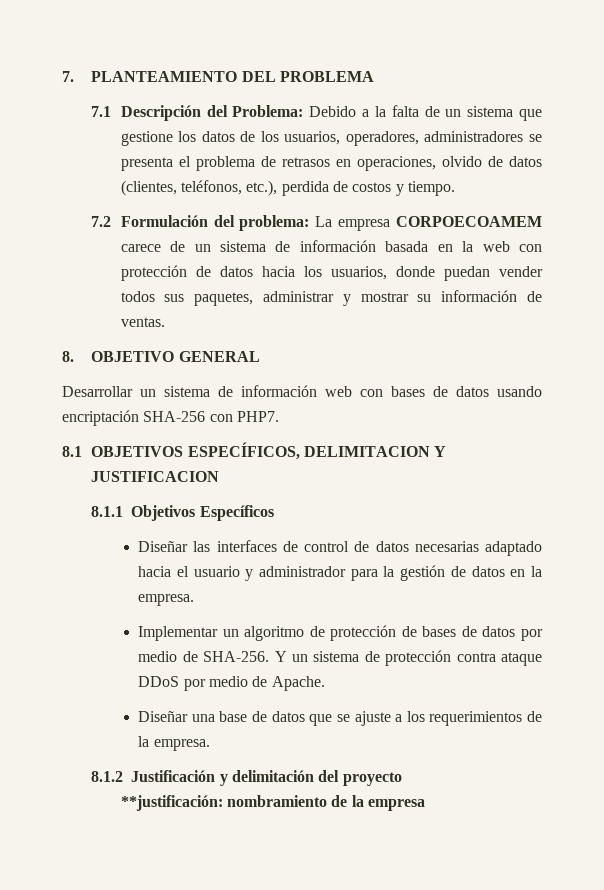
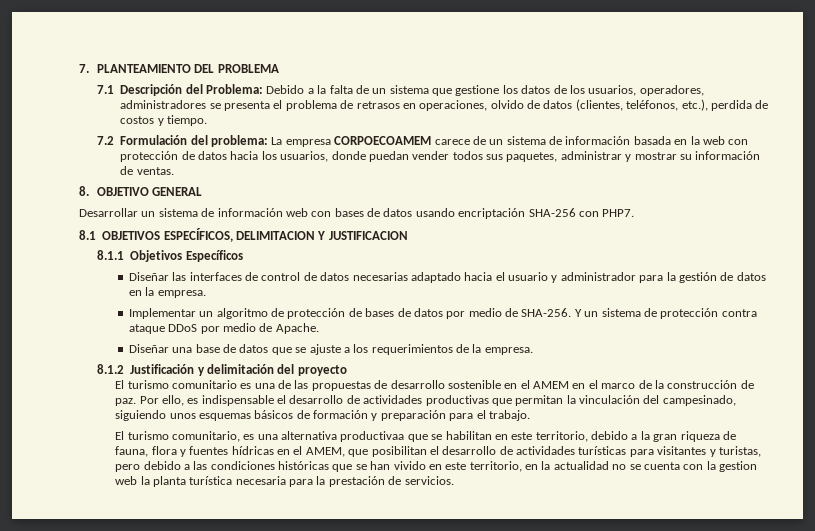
- **justificación: nombramiento de la empresa
+ El turismo comunitario es una de las propuestas de desarrollo sostenible en el AMEM en el marco de la construcción de paz. Por ello, es indispensable el desarrollo de actividades productivas que permitan la vinculación del campesinado, siguiendo unos esquemas básicos de formación y preparación para el trabajo.
+ El turismo comunitario, es una alternativa productivaa que se habilitan en este territorio, debido a la gran riqueza de fauna, flora y fuentes hídricas en el AMEM, que posibilitan el desarrollo de actividades turísticas para visitantes y turistas, pero debido a las condiciones históricas que se han vivido en este territorio, en la actualidad no se cuenta con la gestion web la planta turística necesaria para la prestación de servicios.

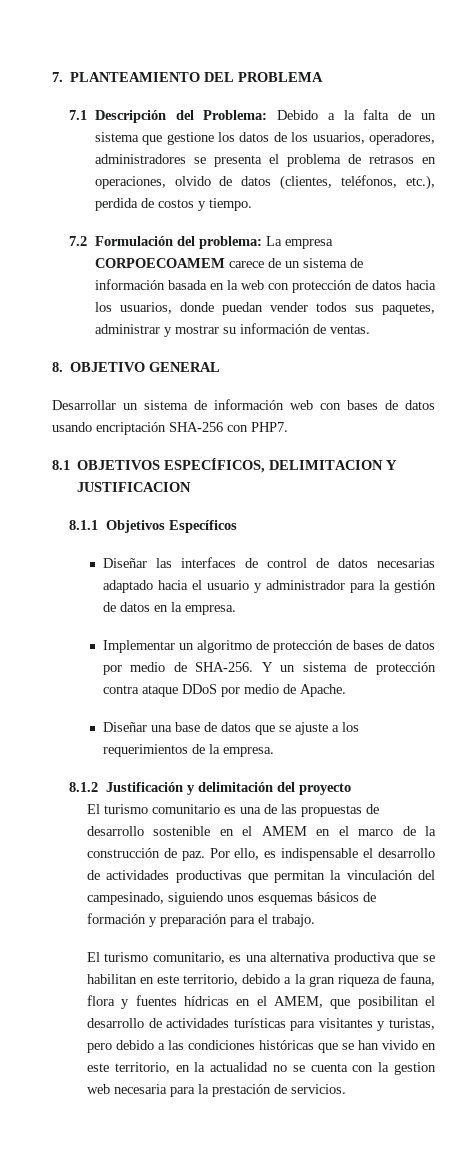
- El turismo comunitario, es una alternativa productivaa que se habilitan en este territorio, debido a la gran riqueza de fauna, flora y fuentes hídricas en el AMEM, que posibilitan el desarrollo de actividades turísticas para visitantes y turistas, pero debido a las condiciones históricas que se han vivido en este territorio, en la actualidad no se cuenta con la gestion web la planta turística necesaria para la prestación de servicios.
+ El turismo comunitario, es una alternativa productiva que se habilitan en este territorio, debido a la gran riqueza de fauna, flora y fuentes hídricas en el AMEM, que posibilitan el desarrollo de actividades turísticas para visitantes y turistas, pero debido a las condiciones históricas que se han vivido en este territorio, en la actualidad no se cuenta con la gestion web necesaria para la prestación de servicios.

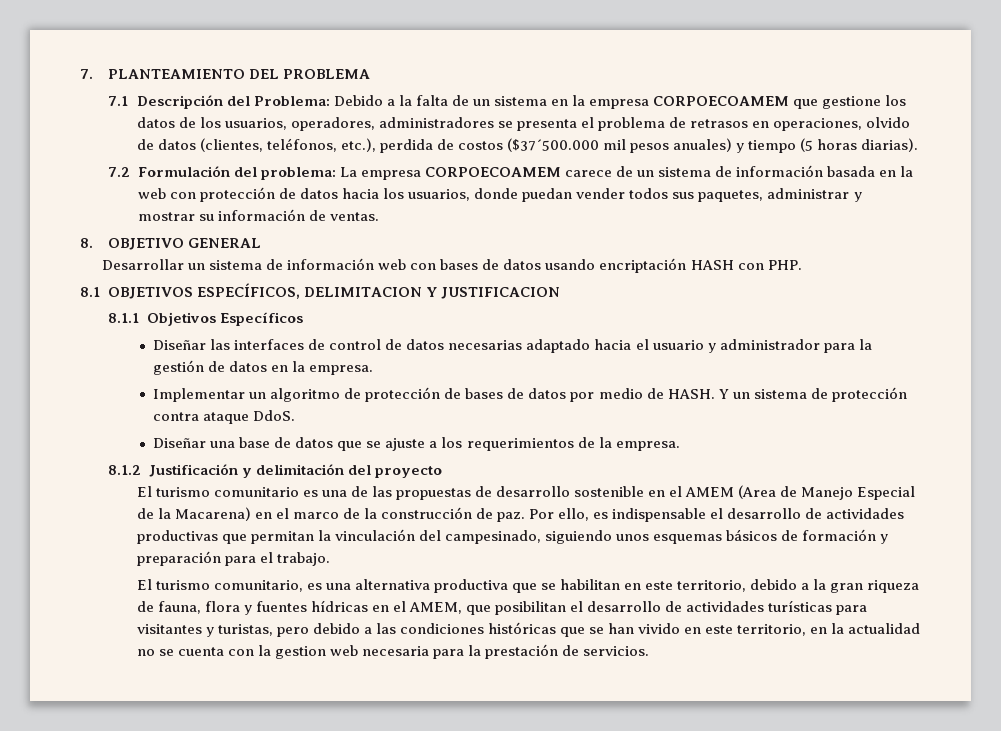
- 7.1 Descripción del Problema: Debido a la falta de un sistema que gestione los datos de los usuarios, operadores, administradores se presenta el problema de retrasos en operaciones, olvido de datos (clientes, teléfonos, etc.), perdida de costos y tiempo.
+ 7.1 Descripción del Problema: Debido a la falta de un sistema en la empresa CORPOECOAMEM que gestione los datos de los usuarios, operadores, administradores se presenta el problema de retrasos en operaciones, olvido de datos (clientes, teléfonos, etc.), perdida de costos ($37´500.000 mil pesos anuales) y tiempo (5 horas diarias).
- Desarrollar un sistema de información web con bases de datos usando encriptación SHA-256 con PHP7.
+ Desarrollar un sistema de información web con bases de datos usando encriptación HASH con PHP.
- Implementar un algoritmo de protección de bases de datos por medio de SHA-256.
+ Implementar un algoritmo de protección de bases de datos por medio de HASH.
- Y un sistema de protección contra ataque DDoS por medio de Apache.
+ Y un sistema de protección contra ataque DdoS.
- El turismo comunitario es una de las propuestas de desarrollo sostenible en el AMEM en el marco de la construcción de paz.
+ El turismo comunitario es una de las propuestas de desarrollo sostenible en el AMEM (Area de Manejo Especial de la Macarena) en el marco de la construcción de paz.

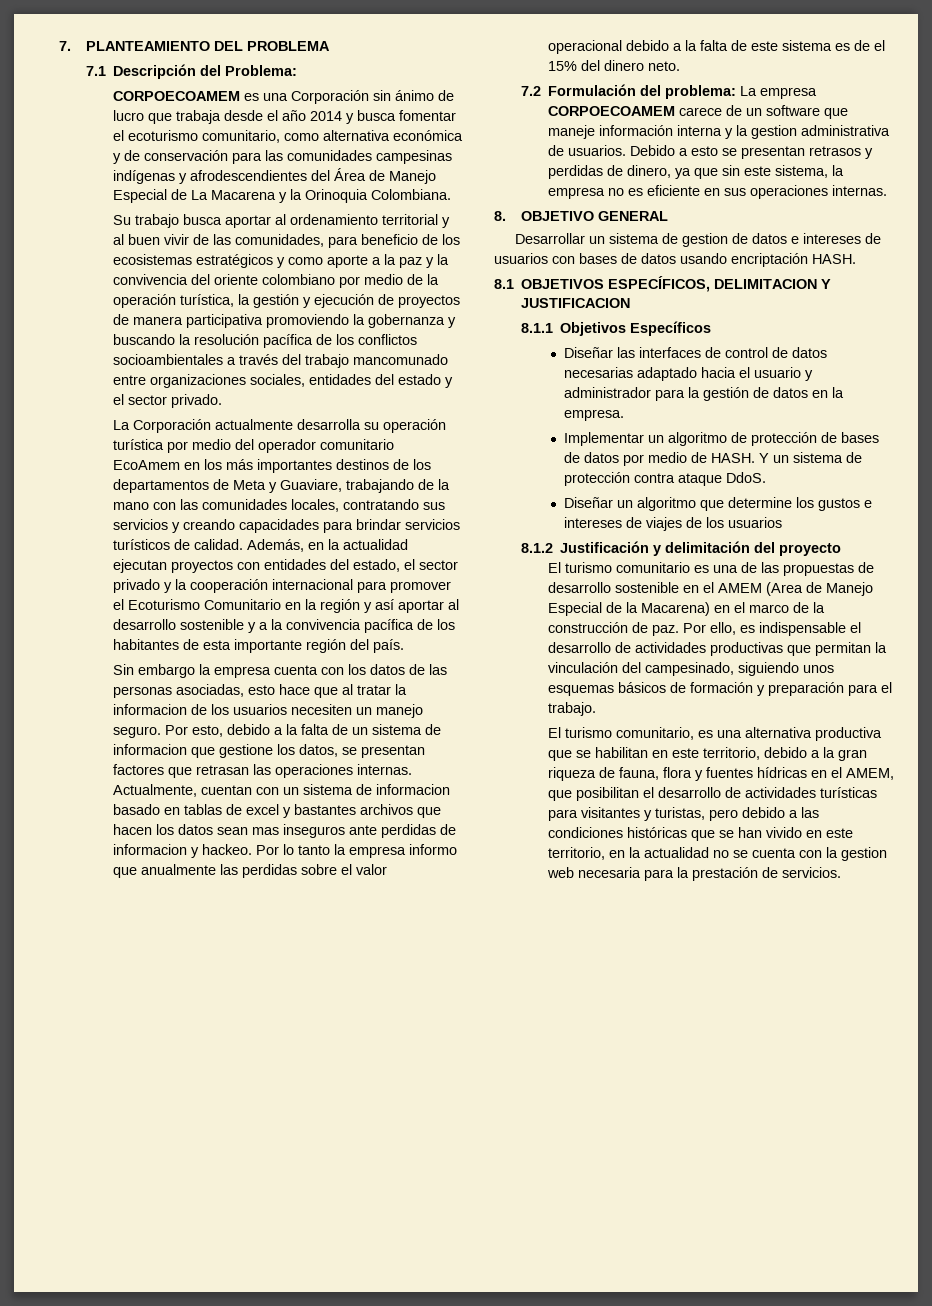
- 7.1 Descripción del Problema: Debido a la falta de un sistema en la empresa CORPOECOAMEM que gestione los datos de los usuarios, operadores, administradores se presenta el problema de retrasos en operaciones, olvido de datos (clientes, teléfonos, etc.), perdida de costos ($37´500.000 mil pesos anuales) y tiempo (5 horas diarias).
+ 7.1 Descripción del Problema:
+ CORPOECOAMEM es una Corporación sin ánimo de lucro que trabaja desde el año 2014 y busca fomentar el ecoturismo comunitario, como alternativa económica y de conservación para las comunidades campesinas indígenas y afrodescendientes del Área de Manejo Especial de La Macarena y la Orinoquia Colombiana.
+ Su trabajo busca aportar al ordenamiento territorial y al buen vivir de las comunidades, para beneficio de los ecosistemas estratégicos y como aporte a la paz y la convivencia del oriente colombiano por medio de la operación turística, la gestión y ejecución de proyectos de manera participativa promoviendo la gobernanza y buscando la resolución pacífica de los conflictos socioambientales a través del trabajo mancomunado entre organizaciones sociales, entidades del estado y el sector privado.
+ La Corporación actualmente desarrolla su operación turística por medio del operador comunitario EcoAmem en los más importantes destinos de los departamentos de Meta y Guaviare, trabajando de la mano con las comunidades locales, contratando sus servicios y creando capacidades para brindar servicios turísticos de calidad. Además, en la actualidad ejecutan proyectos con entidades del estado, el sector privado y la cooperación internacional para promover el Ecoturismo Comunitario en la región y así aportar al desarrollo sostenible y a la convivencia pacífica de los habitantes de esta importante región del país.
+ Sin embargo la empresa cuenta con los datos de las personas asociadas, esto hace que al tratar la informacion de los usuarios necesiten un manejo seguro. Por esto, debido a la falta de un sistema de informacion que gestione los datos, se presentan factores que retrasan las operaciones internas. Actualmente, cuentan con un sistema de informacion basado en tablas de excel y bastantes archivos que hacen los datos sean mas inseguros ante perdidas de informacion y hackeo. Por lo tanto la empresa informo que anualmente las perdidas sobre el valor operacional debido a la falta de este sistema es de el 15% del dinero neto.
- 7.2 Formulación del problema: La empresa CORPOECOAMEM carece de un sistema de información basada en la web con protección de datos hacia los usuarios, donde puedan vender todos sus paquetes, administrar y mostrar su información de ventas.
+ 7.2 Formulación del problema: La empresa CORPOECOAMEM carece de un software que maneje información interna y la gestion administrativa de usuarios. Debido a esto se presentan retrasos y perdidas de dinero, ya que sin este sistema, la empresa no es eficiente en sus operaciones internas.
- Desarrollar un sistema de información web con bases de datos usando encriptación HASH con PHP.
+ Desarrollar un sistema de gestion de datos e intereses de usuarios con bases de datos usando encriptación HASH.
- Diseñar una base de datos que se ajuste a los requerimientos de la empresa.
+ Diseñar un algoritmo que determine los gustos e intereses de viajes de los usuarios

